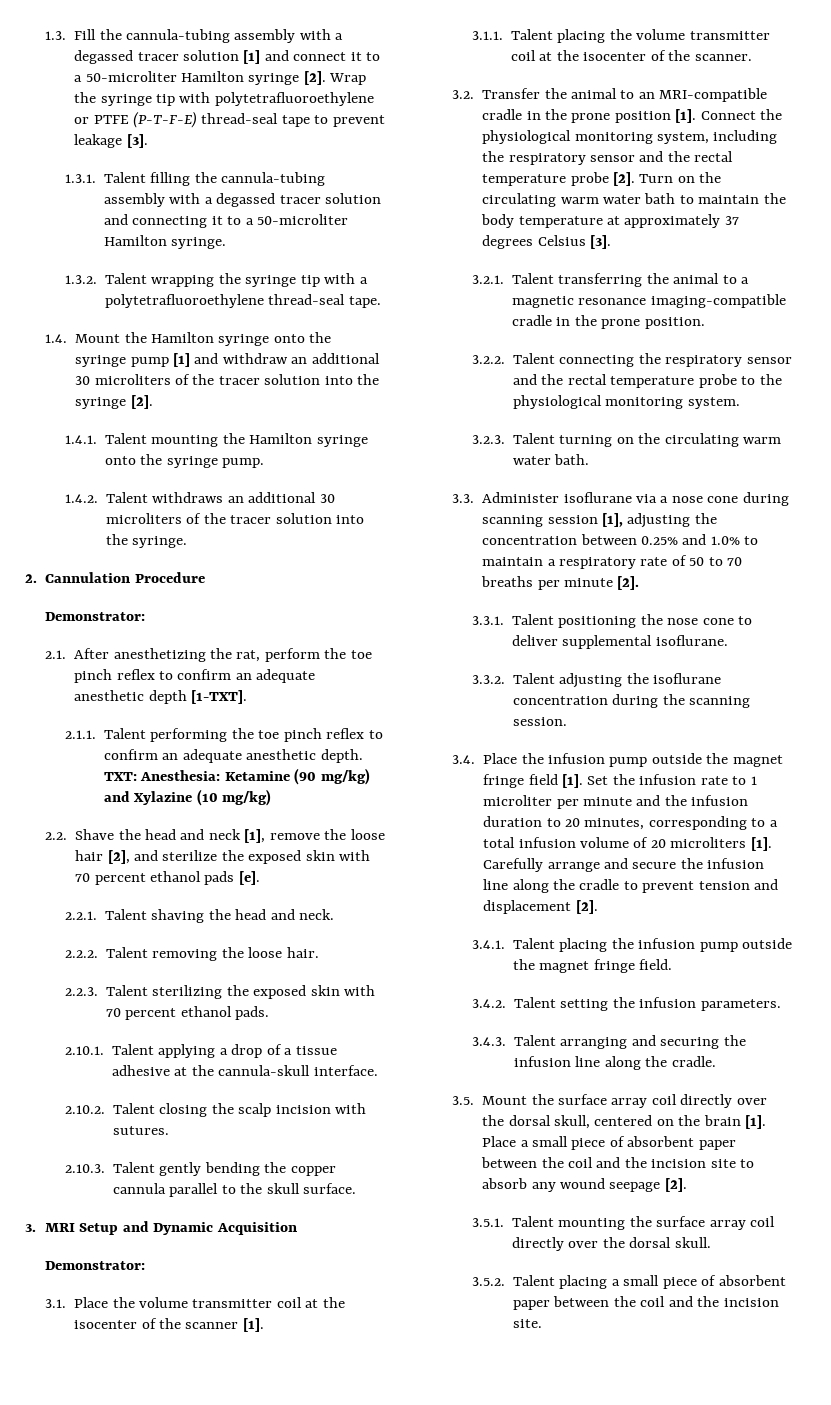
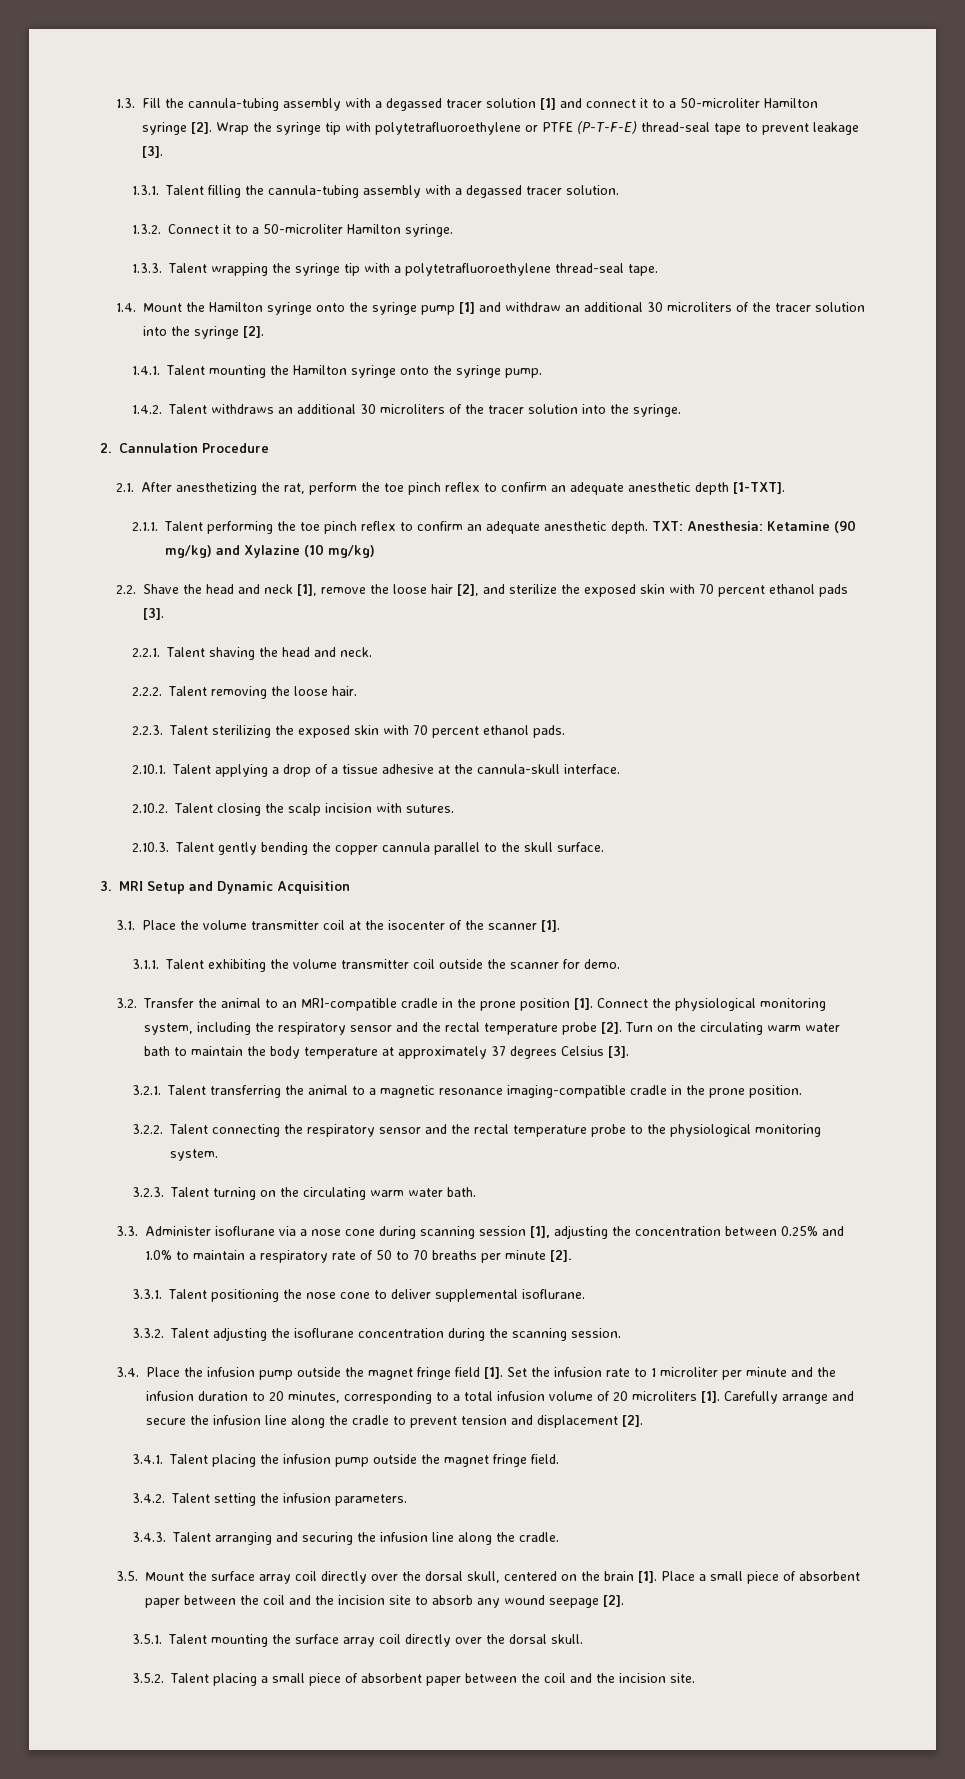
- 1.3.1. Talent filling the cannula-tubing assembly with a degassed tracer solution and connecting it to a 50-microliter Hamilton syringe.
+ 1.3.1. Talent filling the cannula-tubing assembly with a degassed tracer solution.
+ 1.3.2. Connect it to a 50-microliter Hamilton syringe.
- 1.3.2. Talent wrapping the syringe tip with a polytetrafluoroethylene thread-seal tape.
+ 1.3.3. Talent wrapping the syringe tip with a polytetrafluoroethylene thread-seal tape.
  2. Cannulation Procedure
- Demonstrator:
- 2.2. Shave the head and neck [1], remove the loose hair [2], and sterilize the exposed skin with 70 percent ethanol pads [e].
+ 2.2. Shave the head and neck [1], remove the loose hair [2], and sterilize the exposed skin with 70 percent ethanol pads [3].
  3. MRI Setup and Dynamic Acquisition
- Demonstrator:
- 3.1.1. Talent placing the volume transmitter coil at the isocenter of the scanner.
+ 3.1.1. Talent exhibiting the volume transmitter coil outside the scanner for demo.

